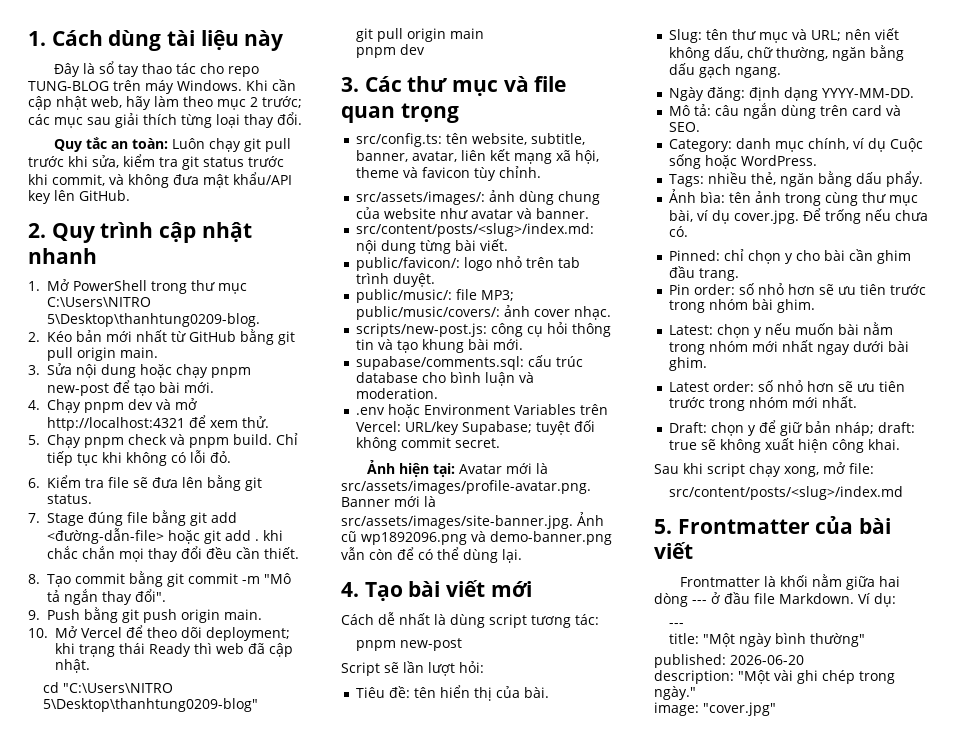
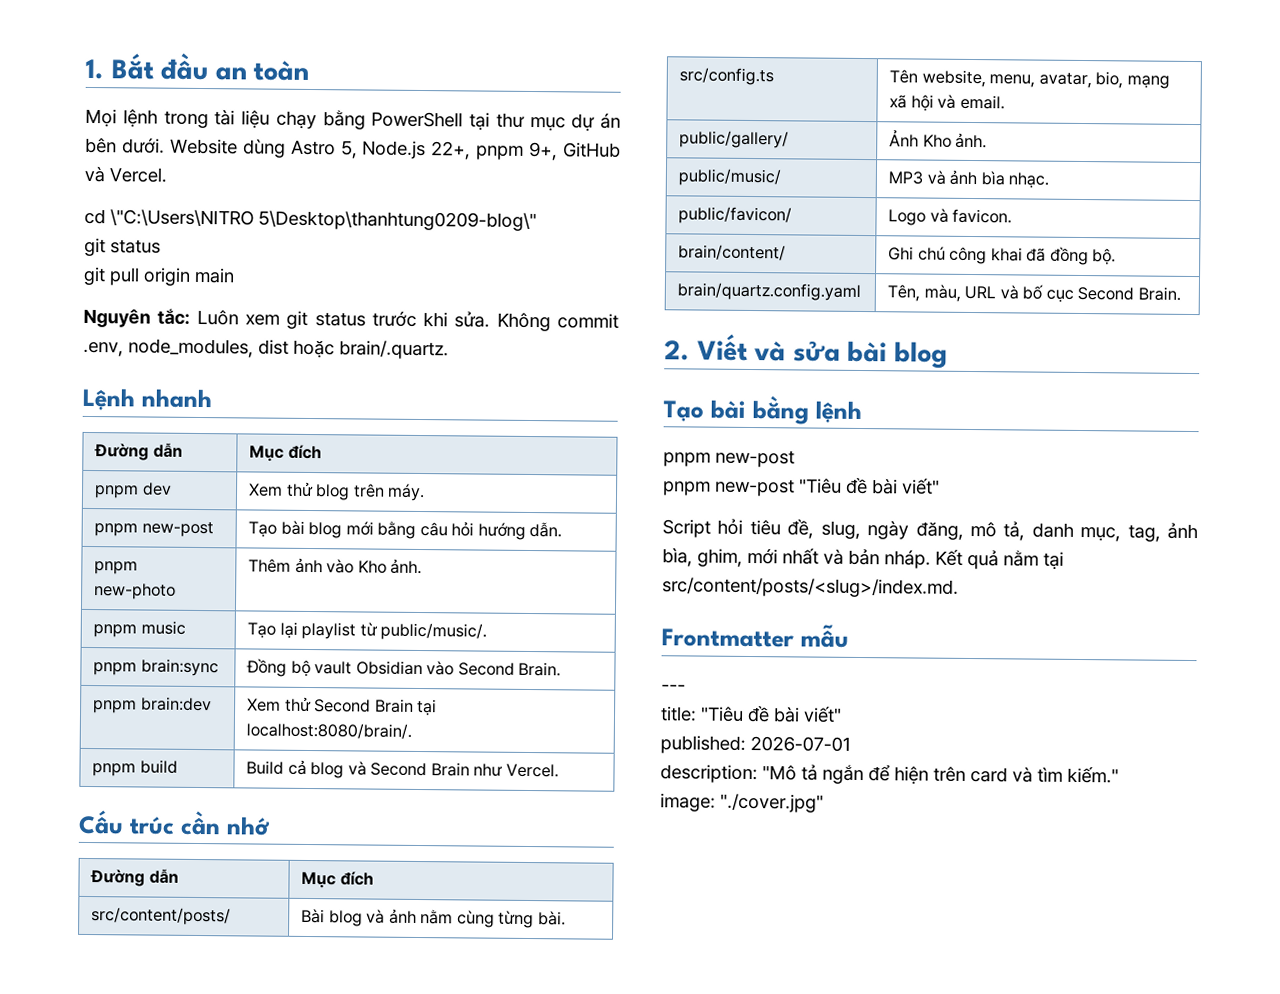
- 1. Cách dùng tài liệu này
- Đây là sổ tay thao tác cho repo TUNG-BLOG trên máy Windows. Khi cần cập nhật web, hãy làm theo mục 2 trước; các mục sau giải thích từng loại thay đổi.
- Quy tắc an toàn: Luôn chạy git pull trước khi sửa, kiểm tra git status trước khi commit, và không đưa mật khẩu/API key lên GitHub.
- 2. Quy trình cập nhật nhanh
- 1. Mở PowerShell trong thư mục C:\Users\NITRO 5\Desktop\thanhtung0209-blog.
- 2. Kéo bản mới nhất từ GitHub bằng git pull origin main.
- 3. Sửa nội dung hoặc chạy pnpm new-post để tạo bài mới.
- 4. Chạy pnpm dev và mở http://localhost:4321 để xem thử.
- 5. Chạy pnpm check và pnpm build. Chỉ tiếp tục khi không có lỗi đỏ.
- 6. Kiểm tra file sẽ đưa lên bằng git status.
- 7. Stage đúng file bằng git add <đường-dẫn-file> hoặc git add . khi chắc chắn mọi thay đổi đều cần thiết.
- 8. Tạo commit bằng git commit -m "Mô tả ngắn thay đổi".
- 9. Push bằng git push origin main.
- 10. Mở Vercel để theo dõi deployment; khi trạng thái Ready thì web đã cập nhật.
- cd "C:\Users\NITRO 5\Desktop\thanhtung0209-blog"
+ 1. Bắt đầu an toàn
+ Mọi lệnh trong tài liệu chạy bằng PowerShell tại thư mục dự án bên dưới. Website dùng Astro 5, Node.js 22+, pnpm 9+, GitHub và Vercel.
+ cd \"C:\Users\NITRO 5\Desktop\thanhtung0209-blog\"
+ git status
  git pull origin main
- pnpm dev
- 3. Các thư mục và file quan trọng
- src/config.ts: tên website, subtitle, banner, avatar, liên kết mạng xã hội, theme và favicon tùy chỉnh.
- src/assets/images/: ảnh dùng chung của website như avatar và banner.
- src/content/posts/<slug>/index.md: nội dung từng bài viết.
- public/favicon/: logo nhỏ trên tab trình duyệt.
- public/music/: file MP3; public/music/covers/: ảnh cover nhạc.
- scripts/new-post.js: công cụ hỏi thông tin và tạo khung bài mới.
- supabase/comments.sql: cấu trúc database cho bình luận và moderation.
- .env hoặc Environment Variables trên Vercel: URL/key Supabase; tuyệt đối không commit secret.
- Ảnh hiện tại: Avatar mới là src/assets/images/profile-avatar.png. Banner mới là src/assets/images/site-banner.jpg. Ảnh cũ wp1892096.png và demo-banner.png vẫn còn để có thể dùng lại.
- 4. Tạo bài viết mới
- Cách dễ nhất là dùng script tương tác:
+ Nguyên tắc: Luôn xem git status trước khi sửa. Không commit .env, node_modules, dist hoặc brain/.quartz.
+ Lệnh nhanh
+ Đường dẫn | Mục đích
+ pnpm dev | Xem thử blog trên máy.
+ pnpm new-post | Tạo bài blog mới bằng câu hỏi hướng dẫn.
+ pnpm new-photo | Thêm ảnh vào Kho ảnh.
+ pnpm music | Tạo lại playlist từ public/music/.
+ pnpm brain:sync | Đồng bộ vault Obsidian vào Second Brain.
+ pnpm brain:dev | Xem thử Second Brain tại localhost:8080/brain/.
+ pnpm build | Build cả blog và Second Brain như Vercel.
+ Cấu trúc cần nhớ
+ Đường dẫn | Mục đích
+ src/content/posts/ | Bài blog và ảnh nằm cùng từng bài.
+ src/config.ts | Tên website, menu, avatar, bio, mạng xã hội và email.
+ public/gallery/ | Ảnh Kho ảnh.
+ public/music/ | MP3 và ảnh bìa nhạc.
+ public/favicon/ | Logo và favicon.
+ brain/content/ | Ghi chú công khai đã đồng bộ.
+ brain/quartz.config.yaml | Tên, màu, URL và bố cục Second Brain.
+ 2. Viết và sửa bài blog
+ Tạo bài bằng lệnh
  pnpm new-post
- Script sẽ lần lượt hỏi:
- Tiêu đề: tên hiển thị của bài.
- Slug: tên thư mục và URL; nên viết không dấu, chữ thường, ngăn bằng dấu gạch ngang.
- Ngày đăng: định dạng YYYY-MM-DD.
- Mô tả: câu ngắn dùng trên card và SEO.
- Category: danh mục chính, ví dụ Cuộc sống hoặc WordPress.
- Tags: nhiều thẻ, ngăn bằng dấu phẩy.
- Ảnh bìa: tên ảnh trong cùng thư mục bài, ví dụ cover.jpg. Để trống nếu chưa có.
- Pinned: chỉ chọn y cho bài cần ghim đầu trang.
- Pin order: số nhỏ hơn sẽ ưu tiên trước trong nhóm bài ghim.
- Latest: chọn y nếu muốn bài nằm trong nhóm mới nhất ngay dưới bài ghim.
- Latest order: số nhỏ hơn sẽ ưu tiên trước trong nhóm mới nhất.
- Draft: chọn y để giữ bản nháp; draft: true sẽ không xuất hiện công khai.
- Sau khi script chạy xong, mở file:
- src/content/posts/<slug>/index.md
- 5. Frontmatter của bài viết
- Frontmatter là khối nằm giữa hai dòng --- ở đầu file Markdown. Ví dụ:
+ pnpm new-post "Tiêu đề bài viết"
+ Script hỏi tiêu đề, slug, ngày đăng, mô tả, danh mục, tag, ảnh bìa, ghim, mới nhất và bản nháp. Kết quả nằm tại src/content/posts/<slug>/index.md.
+ Frontmatter mẫu
  ---
- title: "Một ngày bình thường"
+ title: "Tiêu đề bài viết"
- published: 2026-06-20
+ published: 2026-07-01
- description: "Một vài ghi chép trong ngày."
+ description: "Mô tả ngắn để hiện trên card và tìm kiếm."
- image: "cover.jpg"
+ image: "./cover.jpg"

